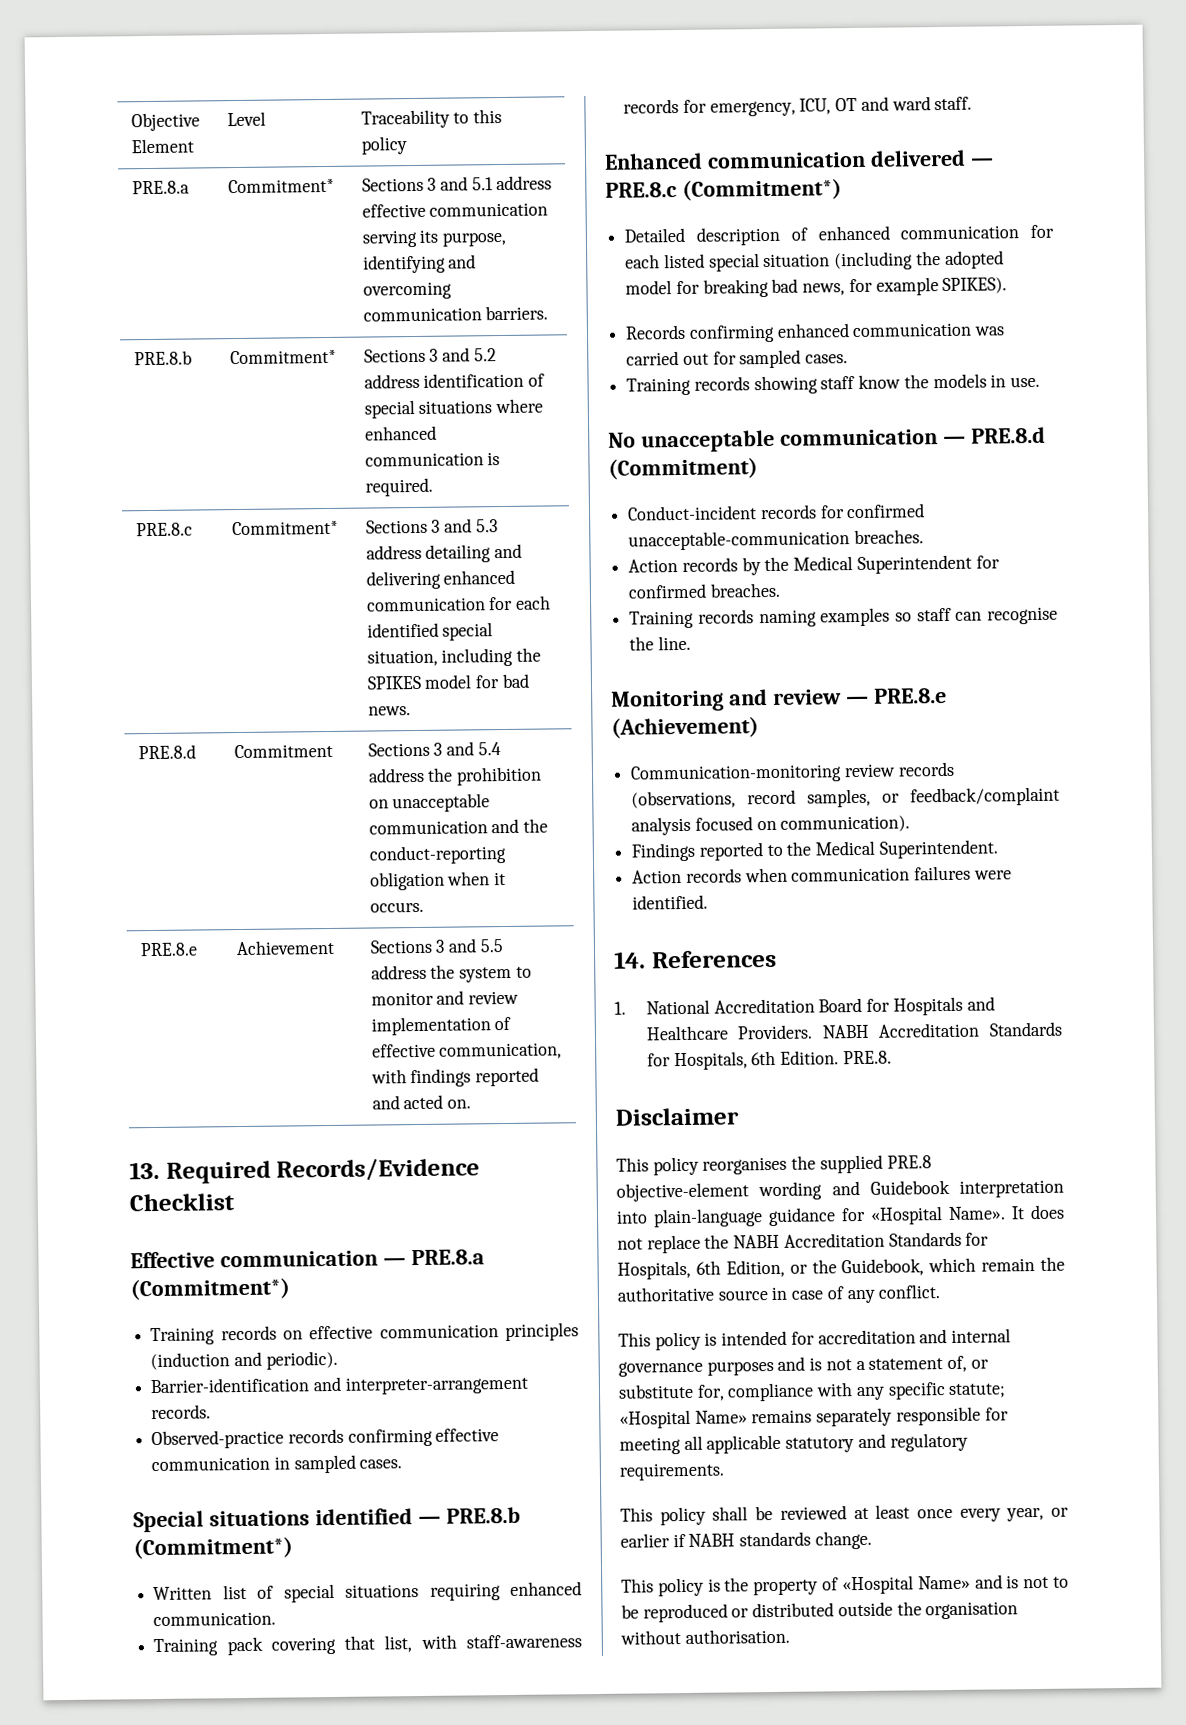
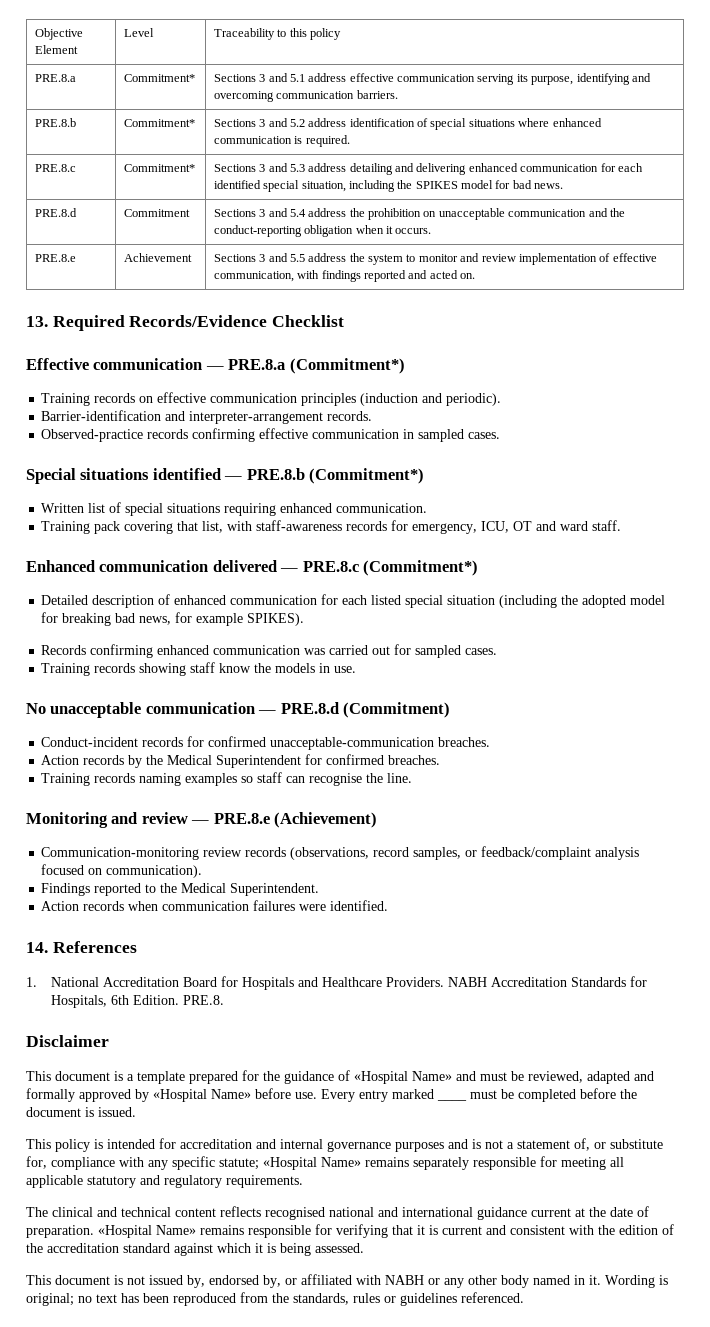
- This policy reorganises the supplied PRE.8 objective-element wording and Guidebook interpretation into plain-language guidance for «Hospital Name». It does not replace the NABH Accreditation Standards for Hospitals, 6th Edition, or the Guidebook, which remain the authoritative source in case of any conflict.
+ This document is a template prepared for the guidance of «Hospital Name» and must be reviewed, adapted and formally approved by «Hospital Name» before use. Every entry marked ____ must be completed before the document is issued.
- This policy shall be reviewed at least once every year, or earlier if NABH standards change.
- This policy is the property of «Hospital Name» and is not to be reproduced or distributed outside the organisation without authorisation.
+ The clinical and technical content reflects recognised national and international guidance current at the date of preparation. «Hospital Name» remains responsible for verifying that it is current and consistent with the edition of the accreditation standard against which it is being assessed.
+ This document is not issued by, endorsed by, or affiliated with NABH or any other body named in it. Wording is original; no text has been reproduced from the standards, rules or guidelines referenced.

